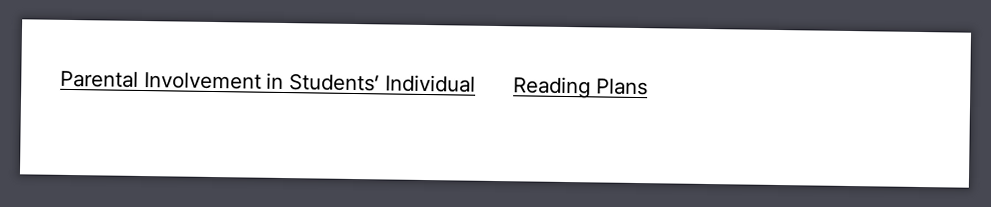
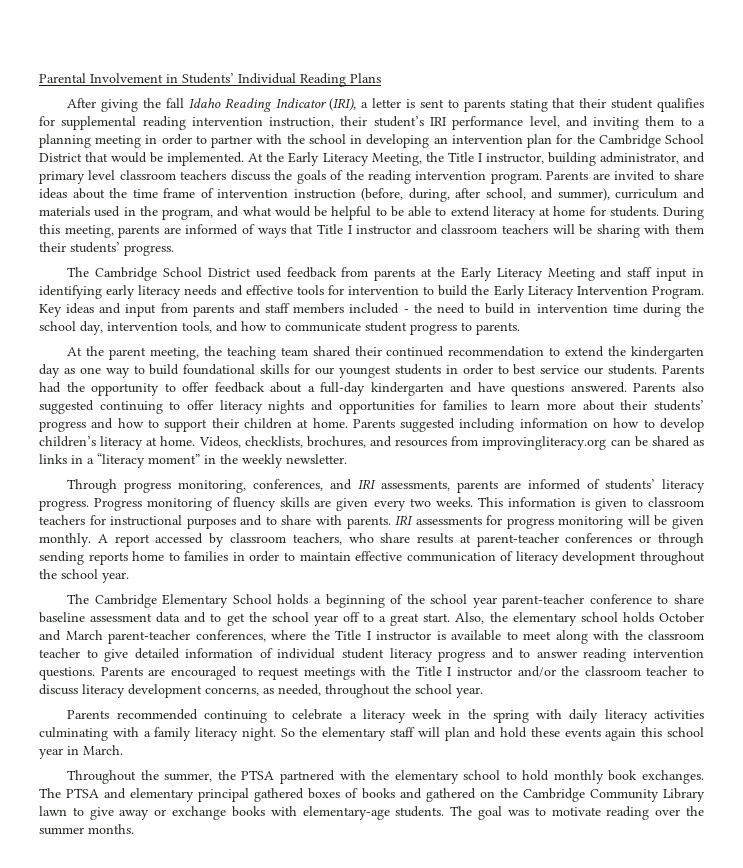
+ After giving the fall Idaho Reading Indicator (IRI), a letter is sent to parents stating that their student qualifies for supplemental reading intervention instruction, their student’s IRI performance level, and inviting them to a planning meeting in order to partner with the school in developing an intervention plan for the Cambridge School District that would be implemented. At the Early Literacy Meeting, the Title I instructor, building administrator, and primary level classroom teachers discuss the goals of the reading intervention program. Parents are invited to share ideas about the time frame of intervention instruction (before, during, after school, and summer), curriculum and materials used in the program, and what would be helpful to be able to extend literacy at home for students. During this meeting, parents are informed of ways that Title I instructor and classroom teachers will be sharing with them their students’ progress.
+ The Cambridge School District used feedback from parents at the Early Literacy Meeting and staff input in identifying early literacy needs and effective tools for intervention to build the Early Literacy Intervention Program. Key ideas and input from parents and staff members included - the need to build in intervention time during the school day, intervention tools, and how to communicate student progress to parents.
+ At the parent meeting, the teaching team shared their continued recommendation to extend the kindergarten day as one way to build foundational skills for our youngest students in order to best service our students. Parents had the opportunity to offer feedback about a full-day kindergarten and have questions answered. Parents also suggested continuing to offer literacy nights and opportunities for families to learn more about their students’ progress and how to support their children at home. Parents suggested including information on how to develop children’s literacy at home. Videos, checklists, brochures, and resources from improvingliteracy.org can be shared as links in a “literacy moment” in the weekly newsletter.
+ Through progress monitoring, conferences, and IRI assessments, parents are informed of students’ literacy progress. Progress monitoring of fluency skills are given every two weeks. This information is given to classroom teachers for instructional purposes and to share with parents. IRI assessments for progress monitoring will be given monthly. A report accessed by classroom teachers, who share results at parent-teacher conferences or through sending reports home to families in order to maintain effective communication of literacy development throughout the school year.
+ The Cambridge Elementary School holds a beginning of the school year parent-teacher conference to share baseline assessment data and to get the school year off to a great start. Also, the elementary school holds October and March parent-teacher conferences, where the Title I instructor is available to meet along with the classroom teacher to give detailed information of individual student literacy progress and to answer reading intervention questions. Parents are encouraged to request meetings with the Title I instructor and/or the classroom teacher to discuss literacy development concerns, as needed, throughout the school year.
+ Parents recommended continuing to celebrate a literacy week in the spring with daily literacy activities culminating with a family literacy night. So the elementary staff will plan and hold these events again this school year in March.
+ Throughout the summer, the PTSA partnered with the elementary school to hold monthly book exchanges. The PTSA and elementary principal gathered boxes of books and gathered on the Cambridge Community Library lawn to give away or exchange books with elementary-age students. The goal was to motivate reading over the summer months.

